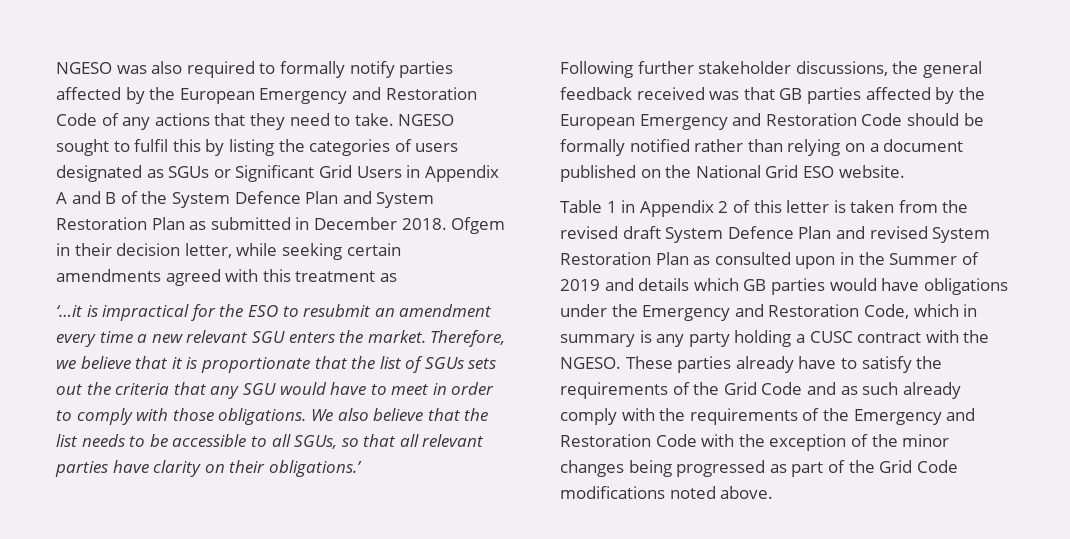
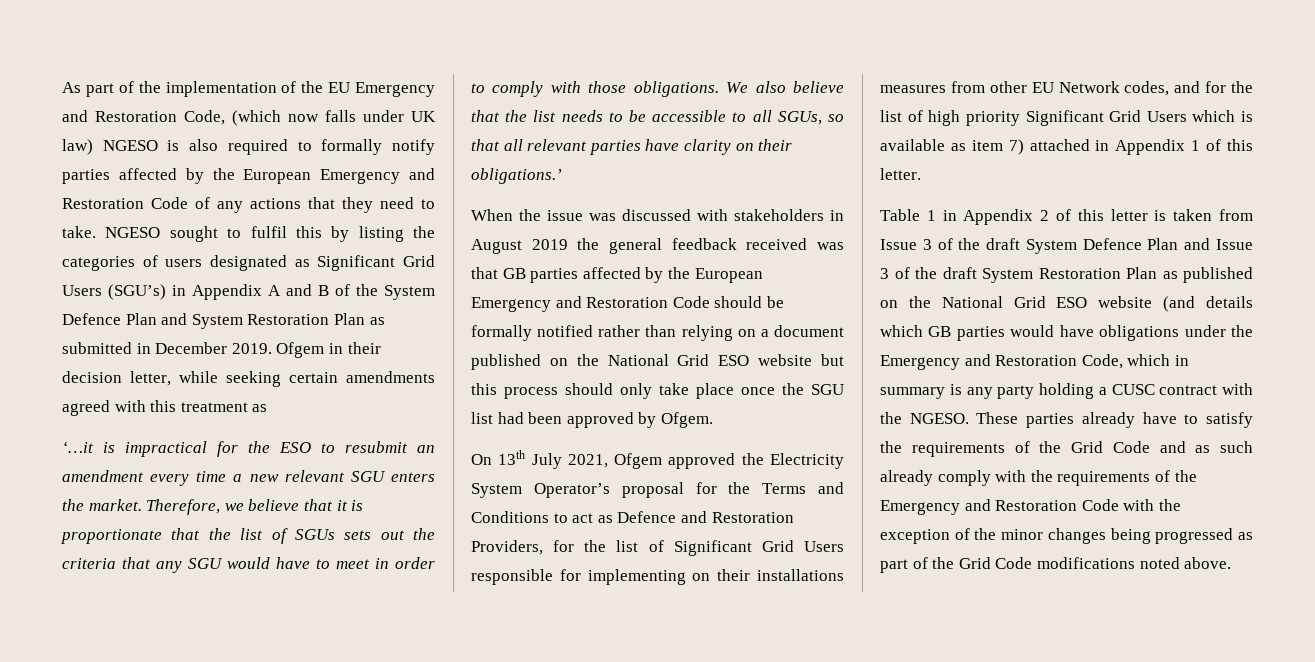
- NGESO was also required to formally notify parties affected by the European Emergency and Restoration Code of any actions that they need to take.
+ As part of the implementation of the EU Emergency and Restoration Code, (which now falls under UK law) NGESO is also required to formally notify parties affected by the European Emergency and Restoration Code of any actions that they need to take.
- NGESO sought to fulfil this by listing the categories of users designated as SGUs or Significant Grid Users in Appendix A and B of the System Defence Plan and System Restoration Plan as submitted in December 2018.
+ NGESO sought to fulfil this by listing the categories of users designated as Significant Grid Users (SGU’s) in Appendix A and B of the System Defence Plan and System Restoration Plan as submitted in December 2019.
- Following further stakeholder discussions, the general feedback received was that GB parties affected by the European Emergency and Restoration Code should be formally notified rather than relying on a document published on the National Grid ESO website.
+ When the issue was discussed with stakeholders in August 2019 the general feedback received was that GB parties affected by the European Emergency and Restoration Code should be formally notified rather than relying on a document published on the National Grid ESO website but this process should only take place once the SGU list had been approved by Ofgem.
+ On 13th July 2021, Ofgem approved the Electricity System Operator’s proposal for the Terms and Conditions to act as Defence and Restoration Providers, for the list of Significant Grid Users responsible for implementing on their installations measures from other EU Network codes, and for the list of high priority Significant Grid Users which is available as item 7) attached in Appendix 1 of this letter.
- Table 1 in Appendix 2 of this letter is taken from the revised draft System Defence Plan and revised System Restoration Plan as consulted upon in the Summer of 2019 and details which GB parties would have obligations under the Emergency and Restoration Code, which in summary is any party holding a CUSC contract with the NGESO.
+ Table 1 in Appendix 2 of this letter is taken from Issue 3 of the draft System Defence Plan and Issue 3 of the draft System Restoration Plan as published on the National Grid ESO website (and details which GB parties would have obligations under the Emergency and Restoration Code, which in summary is any party holding a CUSC contract with the NGESO.

